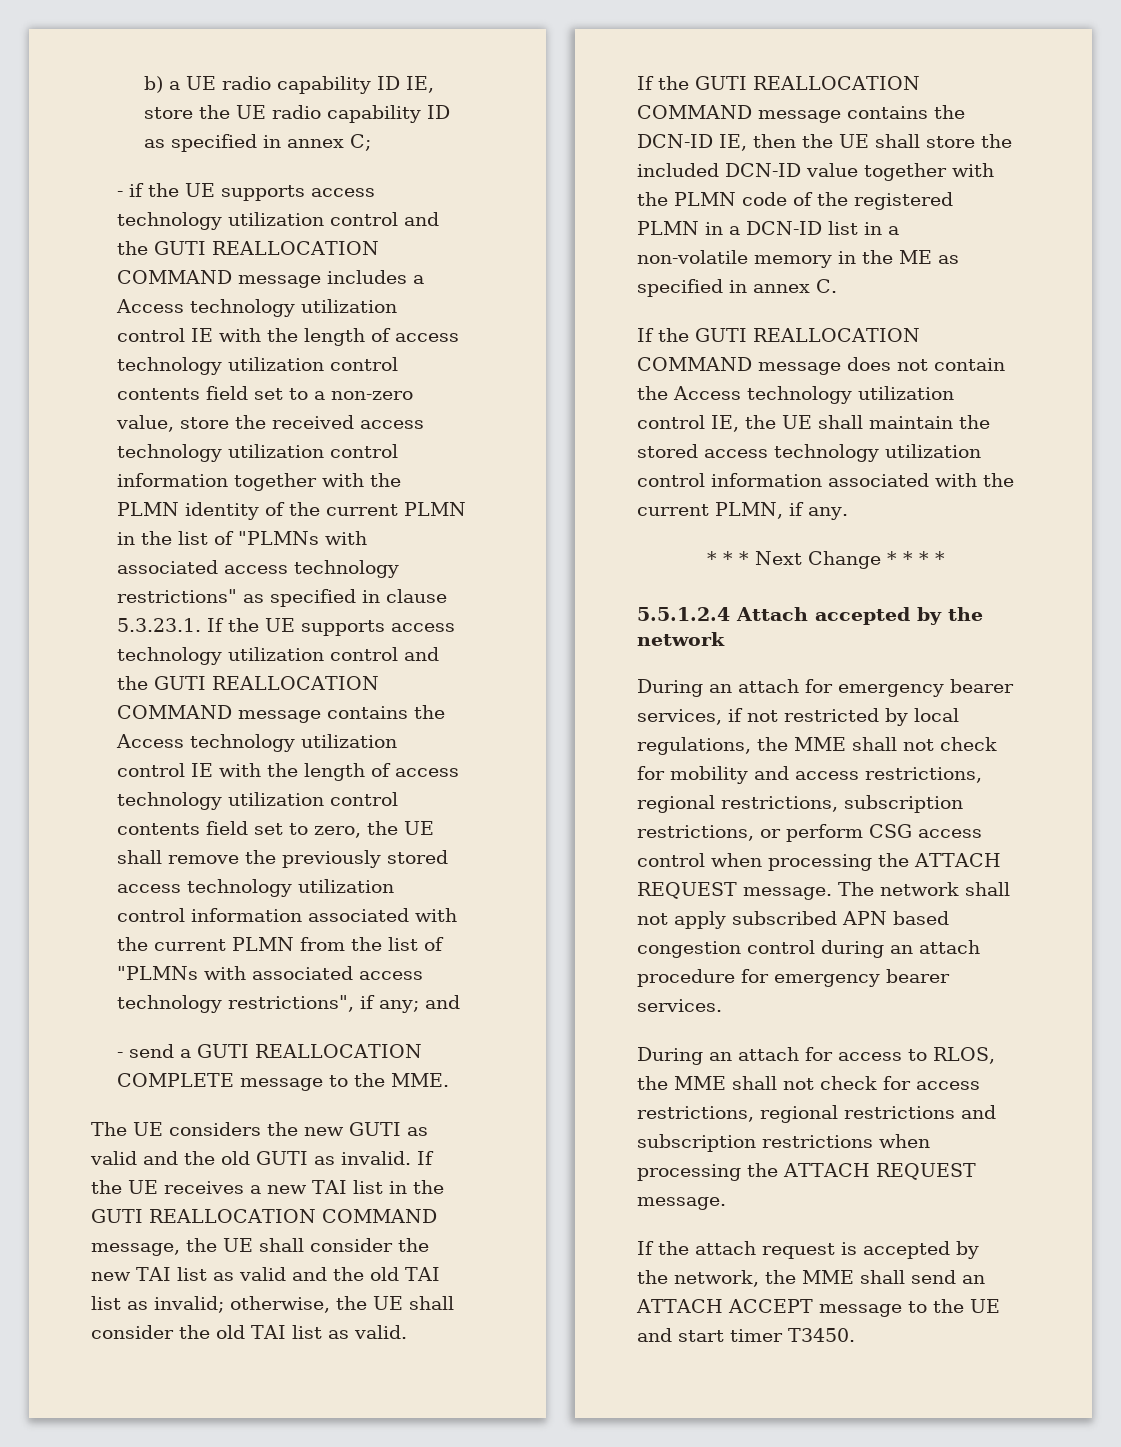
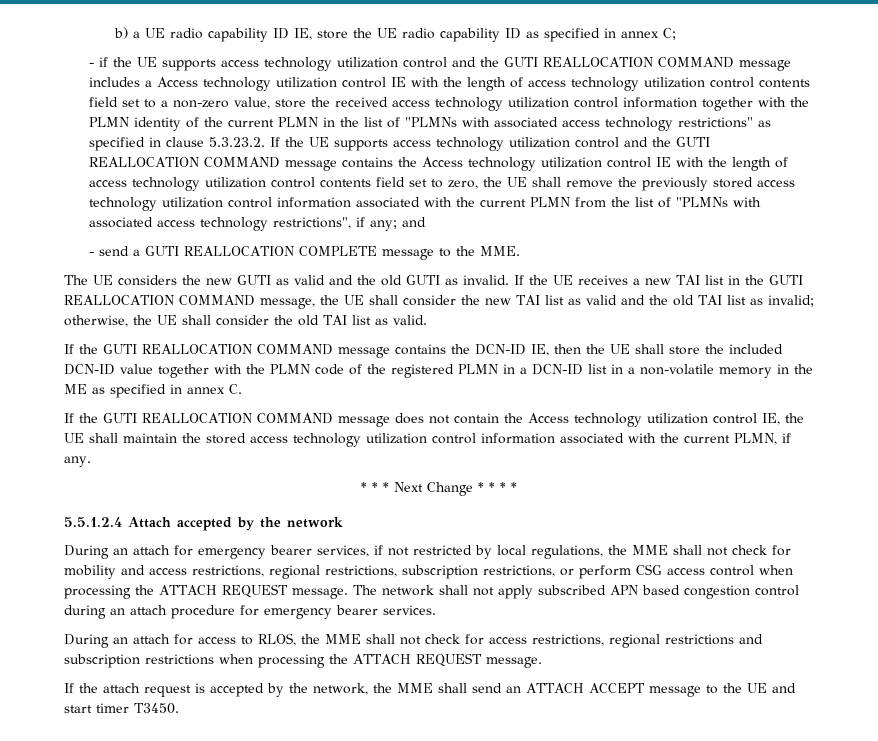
- - if the UE supports access technology utilization control and the GUTI REALLOCATION COMMAND message includes a Access technology utilization control IE with the length of access technology utilization control contents field set to a non-zero value, store the received access technology utilization control information together with the PLMN identity of the current PLMN in the list of "PLMNs with associated access technology restrictions" as specified in clause 5.3.23.1. If the UE supports access technology utilization control and the GUTI REALLOCATION COMMAND message contains the Access technology utilization control IE with the length of access technology utilization control contents field set to zero, the UE shall remove the previously stored access technology utilization control information associated with the current PLMN from the list of "PLMNs with associated access technology restrictions", if any;
+ - if the UE supports access technology utilization control and the GUTI REALLOCATION COMMAND message includes a Access technology utilization control IE with the length of access technology utilization control contents field set to a non-zero value, store the received access technology utilization control information together with the PLMN identity of the current PLMN in the list of "PLMNs with associated access technology restrictions" as specified in clause 5.3.23.2. If the UE supports access technology utilization control and the GUTI REALLOCATION COMMAND message contains the Access technology utilization control IE with the length of access technology utilization control contents field set to zero, the UE shall remove the previously stored access technology utilization control information associated with the current PLMN from the list of "PLMNs with associated access technology restrictions", if any;

